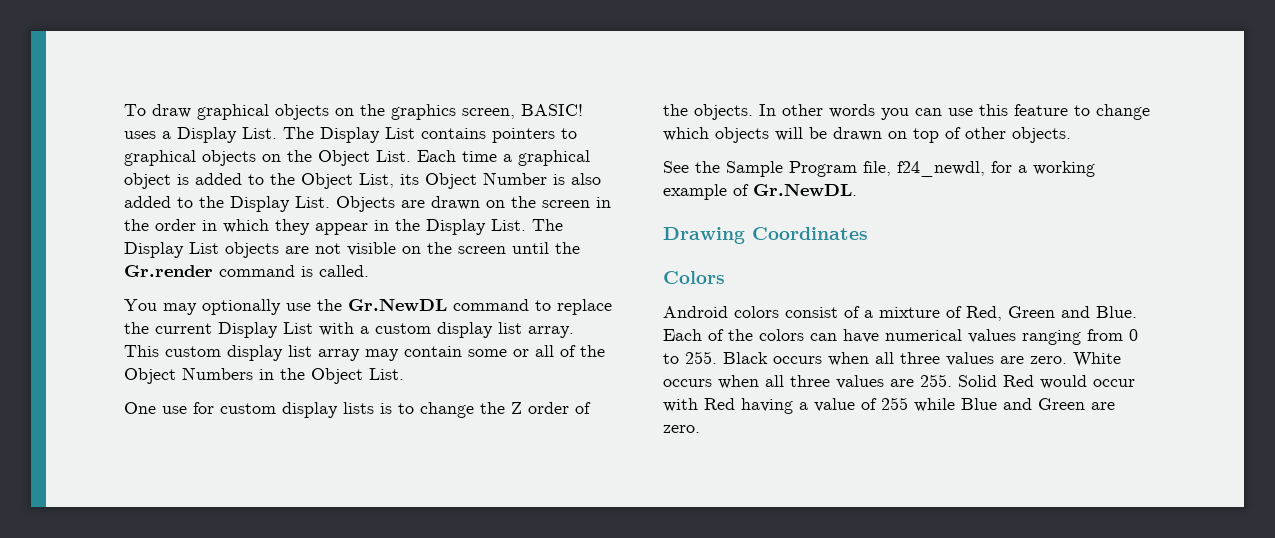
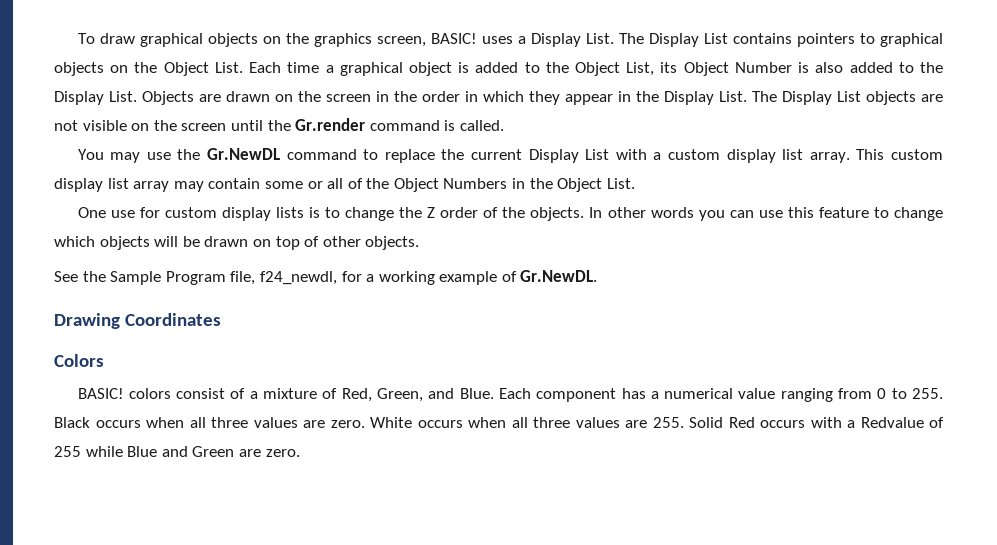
- You may optionally use the Gr.NewDL command to replace the current Display List with a custom display list array.
+ You may use the Gr.NewDL command to replace the current Display List with a custom display list array.
- Android colors consist of a mixture of Red, Green and Blue.
+ BASIC! colors consist of a mixture of Red, Green, and Blue.
- Each of the colors can have numerical values ranging from 0 to 255. Black occurs when all three values are zero.
+ Each component has a numerical value ranging from 0 to 255. Black occurs when all three values are zero.
- White occurs when all three values are 255. Solid Red would occur with Red having a value of 255 while Blue and Green are zero.
+ White occurs when all three values are 255. Solid Red occurs with a Redvalue of 255 while Blue and Green are zero.

